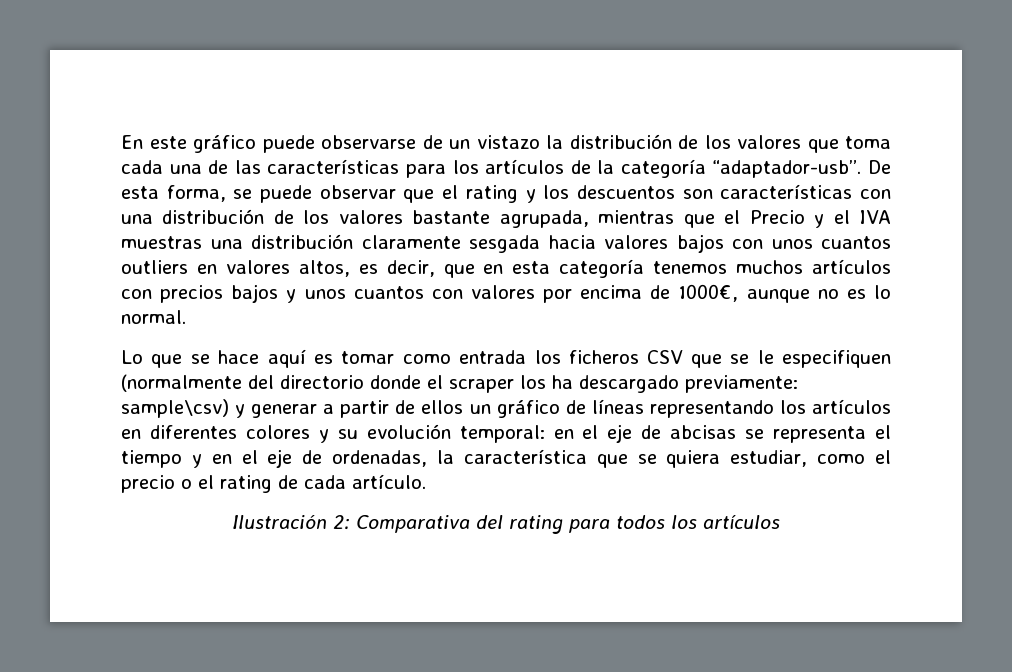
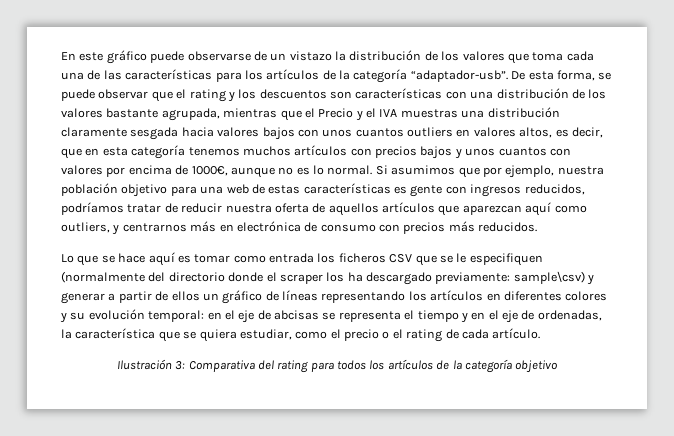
+ Si asumimos que por ejemplo, nuestra población objetivo para una web de estas características es gente con ingresos reducidos, podríamos tratar de reducir nuestra oferta de aquellos artículos que aparezcan aquí como outliers, y centrarnos más en electrónica de consumo con precios más reducidos.
- Ilustración 2: Comparativa del rating para todos los artículos
+ Ilustración 3: Comparativa del rating para todos los artículos de la categoría objetivo

